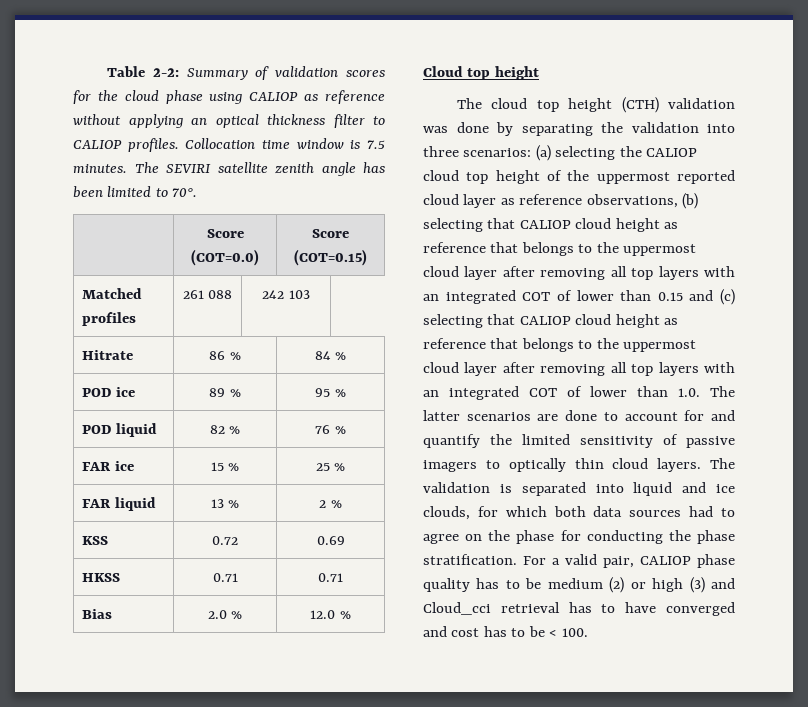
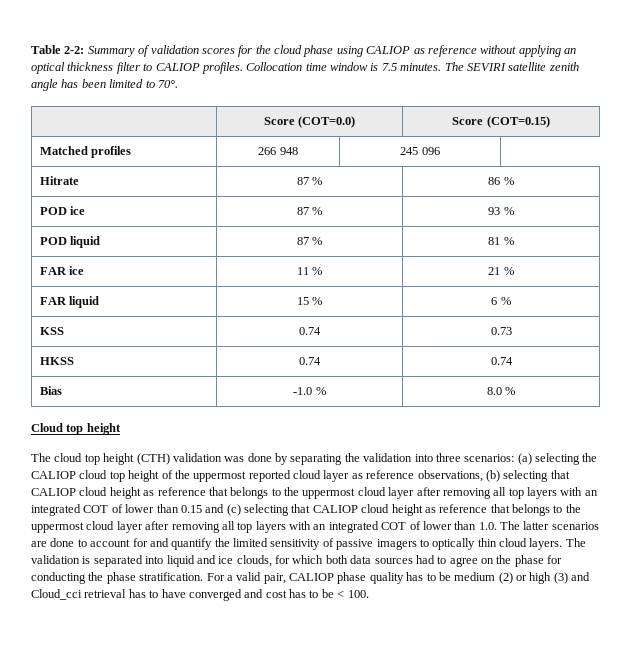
- Matched profiles | 261 088 | 242 103
+ Matched profiles | 266 948 | 245 096
- Hitrate | 86 % | 84 %
+ Hitrate | 87 % | 86 %
- POD ice | 89 % | 95 %
+ POD ice | 87 % | 93 %
- POD liquid | 82 % | 76 %
+ POD liquid | 87 % | 81 %
- FAR ice | 15 % | 25 %
+ FAR ice | 11 % | 21 %
- FAR liquid | 13 % | 2 %
+ FAR liquid | 15 % | 6 %
- KSS | 0.72 | 0.69
+ KSS | 0.74 | 0.73
- HKSS | 0.71 | 0.71
+ HKSS | 0.74 | 0.74
- Bias | 2.0 % | 12.0 %
+ Bias | -1.0 % | 8.0 %

